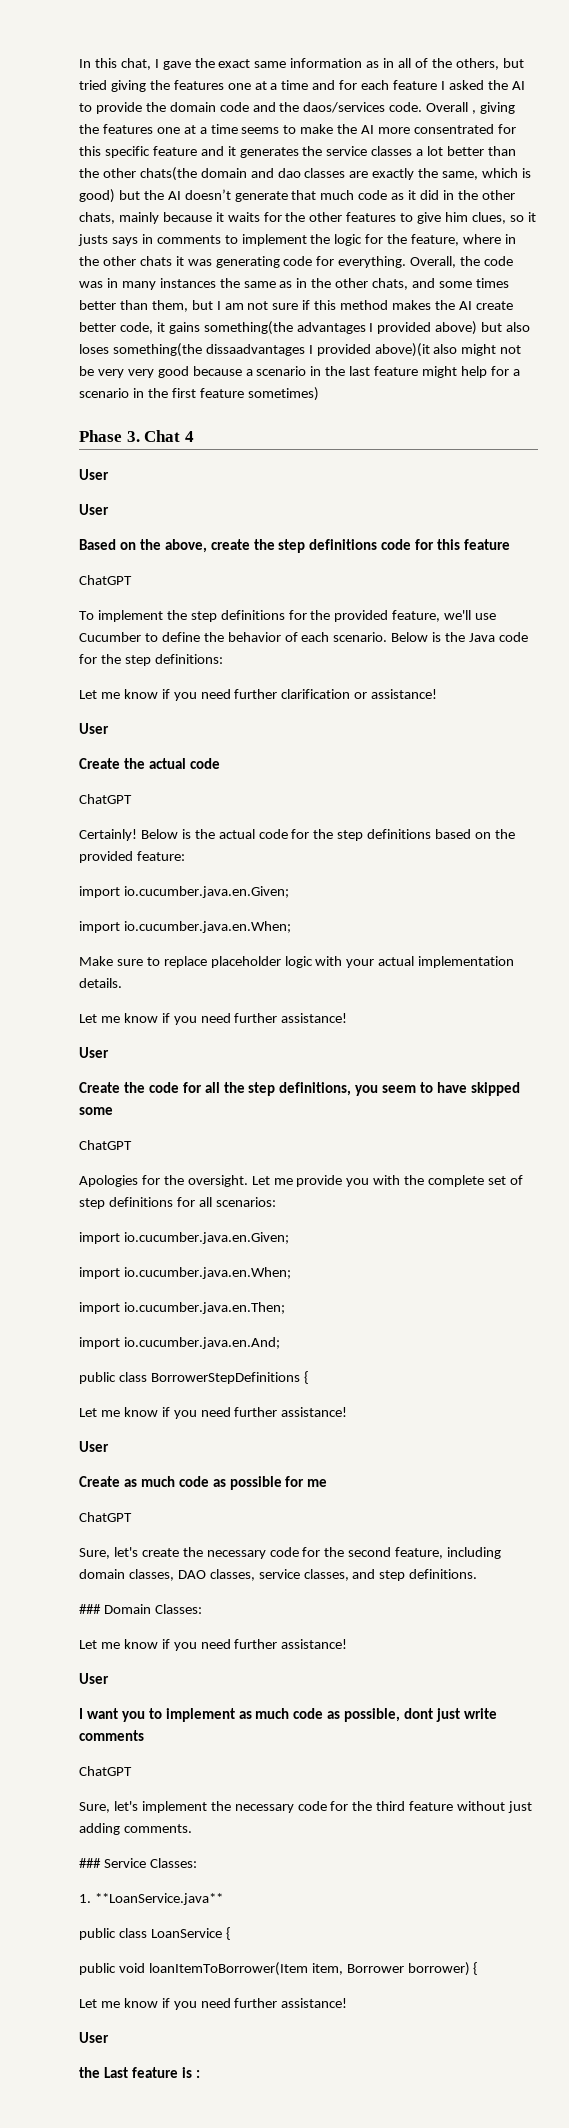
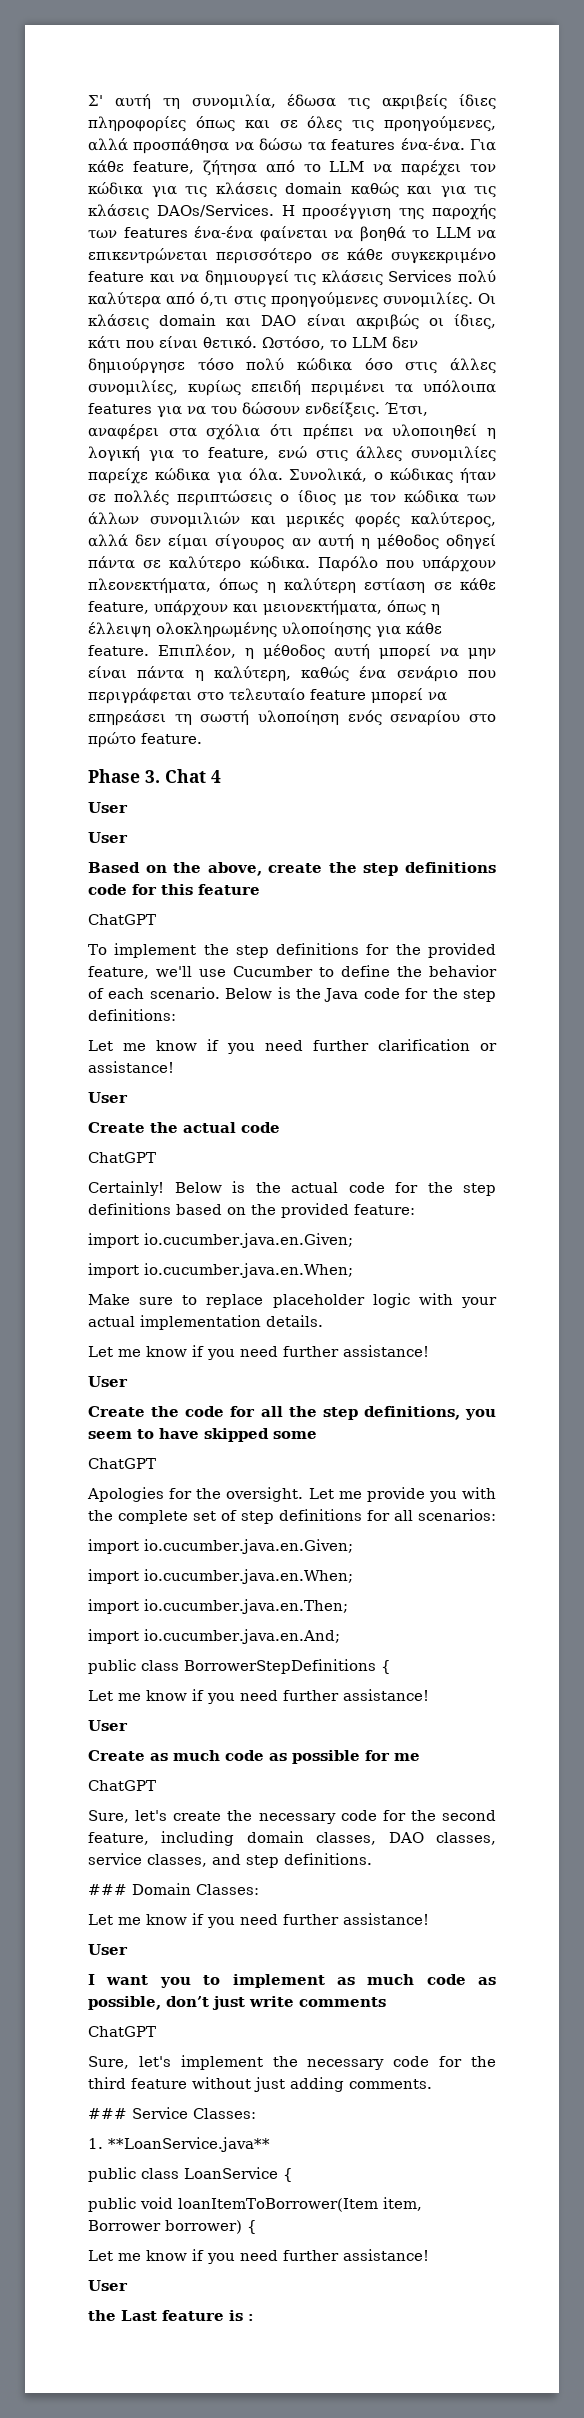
- In this chat, I gave the exact same information as in all of the others, but tried giving the features one at a time and for each feature I asked the AI to provide the domain code and the daos/services code. Overall , giving the features one at a time seems to make the AI more consentrated for this specific feature and it generates the service classes a lot better than the other chats(the domain and dao classes are exactly the same, which is good) but the AI doesn’t generate that much code as it did in the other chats, mainly because it waits for the other features to give him clues, so it justs says in comments to implement the logic for the feature, where in the other chats it was generating code for everything. Overall, the code was in many instances the same as in the other chats, and some times better than them, but I am not sure if this method makes the AI create better code, it gains something(the advantages I provided above) but also loses something(the dissaadvantages I provided above)(it also might not be very very good because a scenario in the last feature might help for a scenario in the first feature sometimes)
+ Σ' αυτή τη συνομιλία, έδωσα τις ακριβείς ίδιες πληροφορίες όπως και σε όλες τις προηγούμενες, αλλά προσπάθησα να δώσω τα features ένα-ένα. Για κάθε feature, ζήτησα από το LLM να παρέχει τον κώδικα για τις κλάσεις domain καθώς και για τις κλάσεις DAOs/Services. Η προσέγγιση της παροχής των features ένα-ένα φαίνεται να βοηθά το LLM να επικεντρώνεται περισσότερο σε κάθε συγκεκριμένο feature και να δημιουργεί τις κλάσεις Services πολύ καλύτερα από ό,τι στις προηγούμενες συνομιλίες. Οι κλάσεις domain και DAO είναι ακριβώς οι ίδιες, κάτι που είναι θετικό. Ωστόσο, το LLM δεν δημιούργησε τόσο πολύ κώδικα όσο στις άλλες συνομιλίες, κυρίως επειδή περιμένει τα υπόλοιπα features για να του δώσουν ενδείξεις. Έτσι, αναφέρει στα σχόλια ότι πρέπει να υλοποιηθεί η λογική για το feature, ενώ στις άλλες συνομιλίες παρείχε κώδικα για όλα. Συνολικά, ο κώδικας ήταν σε πολλές περιπτώσεις ο ίδιος με τον κώδικα των άλλων συνομιλιών και μερικές φορές καλύτερος, αλλά δεν είμαι σίγουρος αν αυτή η μέθοδος οδηγεί πάντα σε καλύτερο κώδικα. Παρόλο που υπάρχουν πλεονεκτήματα, όπως η καλύτερη εστίαση σε κάθε feature, υπάρχουν και μειονεκτήματα, όπως η έλλειψη ολοκληρωμένης υλοποίησης για κάθε feature. Επιπλέον, η μέθοδος αυτή μπορεί να μην είναι πάντα η καλύτερη, καθώς ένα σενάριο που περιγράφεται στο τελευταίο feature μπορεί να επηρεάσει τη σωστή υλοποίηση ενός σεναρίου στο πρώτο feature.
- I want you to implement as much code as possible, dont just write comments
+ I want you to implement as much code as possible, don’t just write comments

